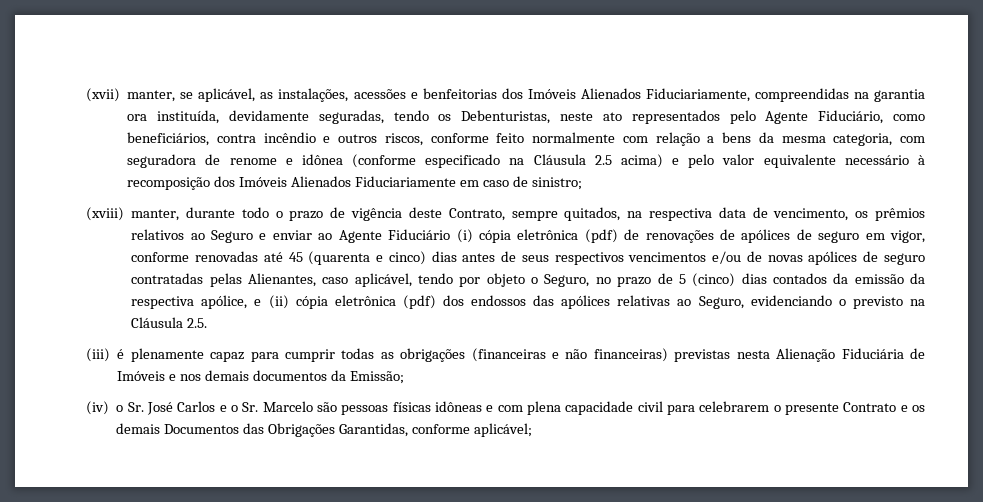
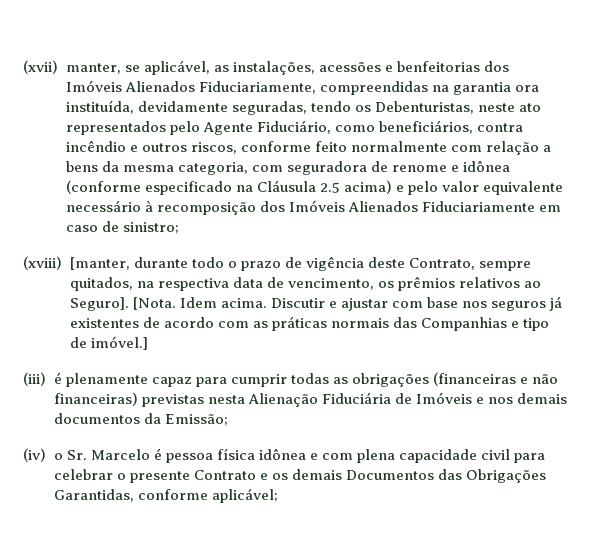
- (xviii) manter, durante todo o prazo de vigência deste Contrato, sempre quitados, na respectiva data de vencimento, os prêmios relativos ao Seguro e enviar ao Agente Fiduciário (i) cópia eletrônica (pdf) de renovações de apólices de seguro em vigor, conforme renovadas até 45 (quarenta e cinco) dias antes de seus respectivos vencimentos e/ou de novas apólices de seguro contratadas pelas Alienantes, caso aplicável, tendo por objeto o Seguro, no prazo de 5 (cinco) dias contados da emissão da respectiva apólice, e (ii) cópia eletrônica (pdf) dos endossos das apólices relativas ao Seguro, evidenciando o previsto na Cláusula 2.5.
+ (xviii) [manter, durante todo o prazo de vigência deste Contrato, sempre quitados, na respectiva data de vencimento, os prêmios relativos ao Seguro]. [Nota. Idem acima. Discutir e ajustar com base nos seguros já existentes de acordo com as práticas normais das Companhias e tipo de imóvel.]
- (iv) o Sr. José Carlos e o Sr. Marcelo são pessoas físicas idôneas e com plena capacidade civil para celebrarem o presente Contrato e os demais Documentos das Obrigações Garantidas, conforme aplicável;
+ (iv) o Sr. Marcelo é pessoa física idônea e com plena capacidade civil para celebrar o presente Contrato e os demais Documentos das Obrigações Garantidas, conforme aplicável;

